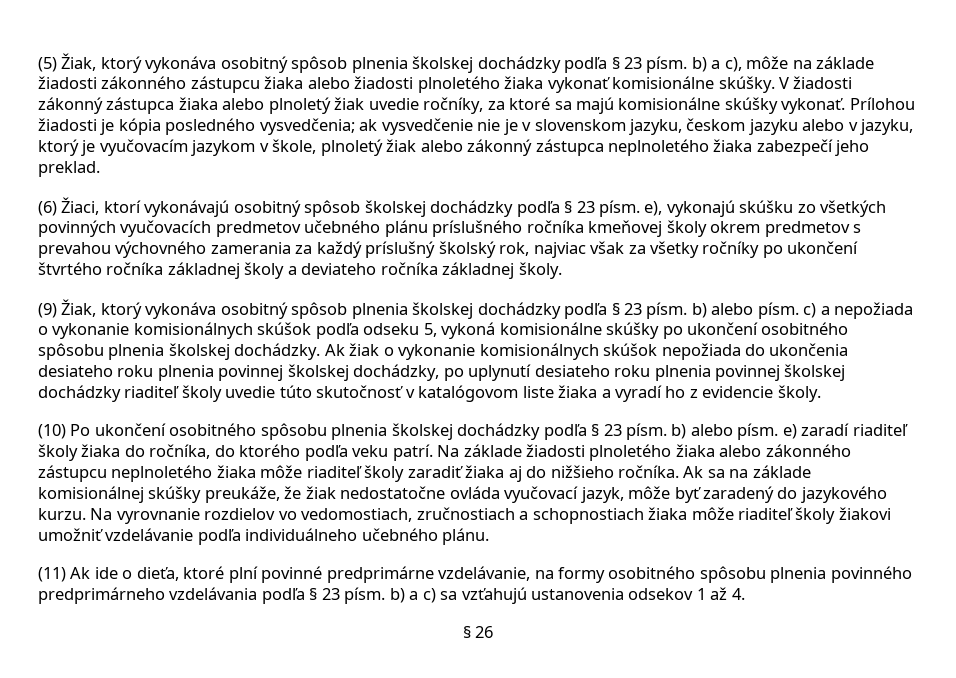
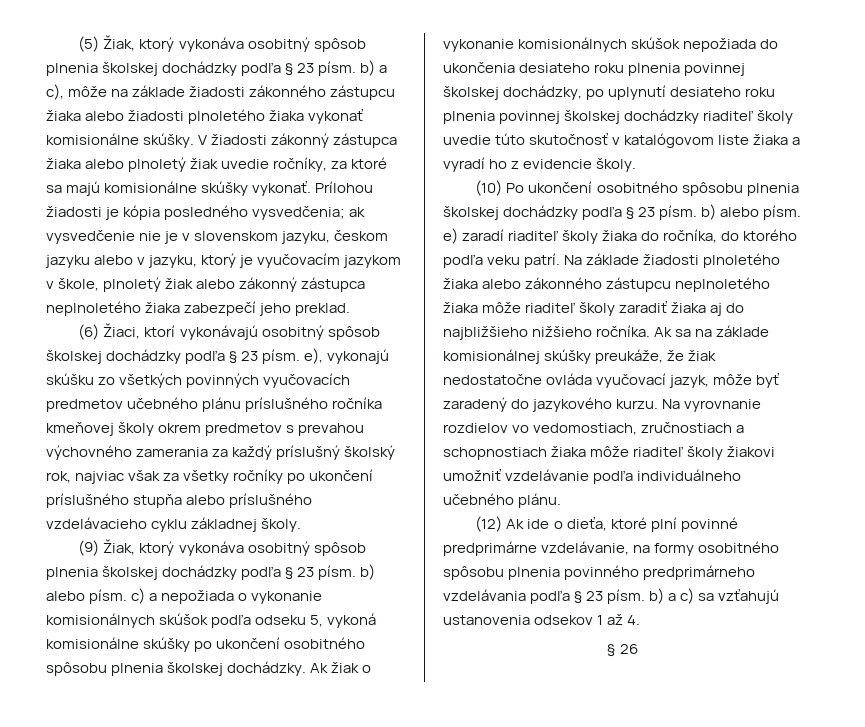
- (6) Žiaci, ktorí vykonávajú osobitný spôsob školskej dochádzky podľa § 23 písm. e), vykonajú skúšku zo všetkých povinných vyučovacích predmetov učebného plánu príslušného ročníka kmeňovej školy okrem predmetov s prevahou výchovného zamerania za každý príslušný školský rok, najviac však za všetky ročníky po ukončení štvrtého ročníka základnej školy a deviateho ročníka základnej školy.
+ (6) Žiaci, ktorí vykonávajú osobitný spôsob školskej dochádzky podľa § 23 písm. e), vykonajú skúšku zo všetkých povinných vyučovacích predmetov učebného plánu príslušného ročníka kmeňovej školy okrem predmetov s prevahou výchovného zamerania za každý príslušný školský rok, najviac však za všetky ročníky po ukončení príslušného stupňa alebo príslušného vzdelávacieho cyklu základnej školy.
- Na základe žiadosti plnoletého žiaka alebo zákonného zástupcu neplnoletého žiaka môže riaditeľ školy zaradiť žiaka aj do nižšieho ročníka.
+ Na základe žiadosti plnoletého žiaka alebo zákonného zástupcu neplnoletého žiaka môže riaditeľ školy zaradiť žiaka aj do najbližšieho nižšieho ročníka.
- (11) Ak ide o dieťa, ktoré plní povinné predprimárne vzdelávanie, na formy osobitného spôsobu plnenia povinného predprimárneho vzdelávania podľa § 23 písm. b) a c) sa vzťahujú ustanovenia odsekov 1 až 4.
+ (12) Ak ide o dieťa, ktoré plní povinné predprimárne vzdelávanie, na formy osobitného spôsobu plnenia povinného predprimárneho vzdelávania podľa § 23 písm. b) a c) sa vzťahujú ustanovenia odsekov 1 až 4.

